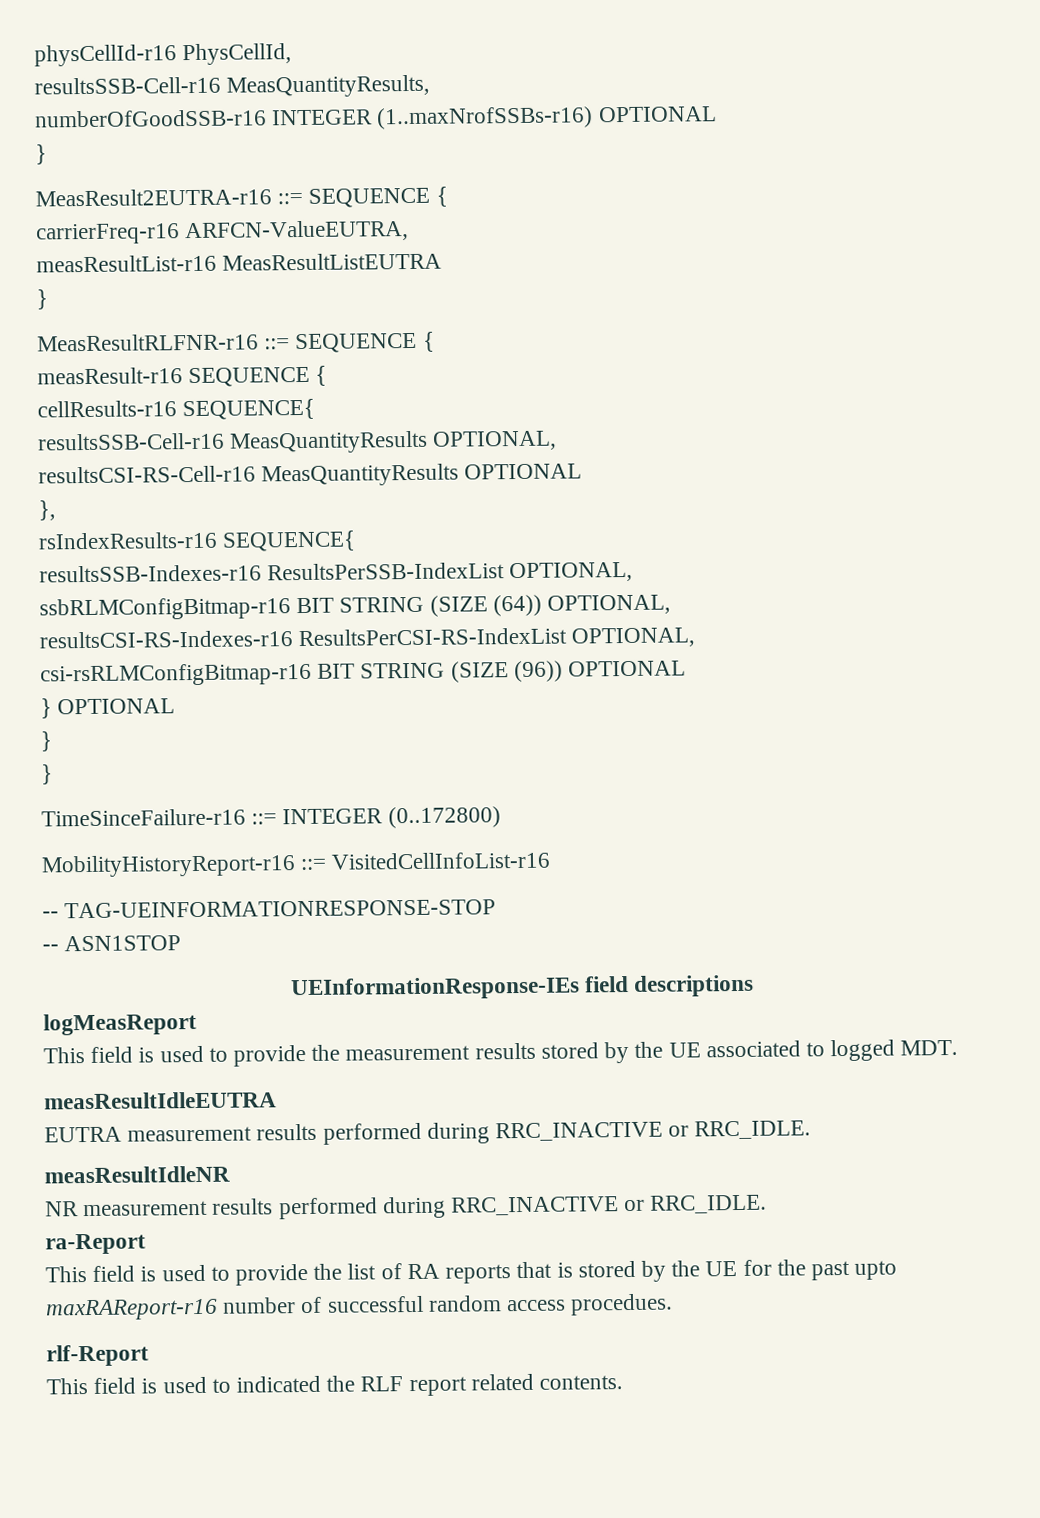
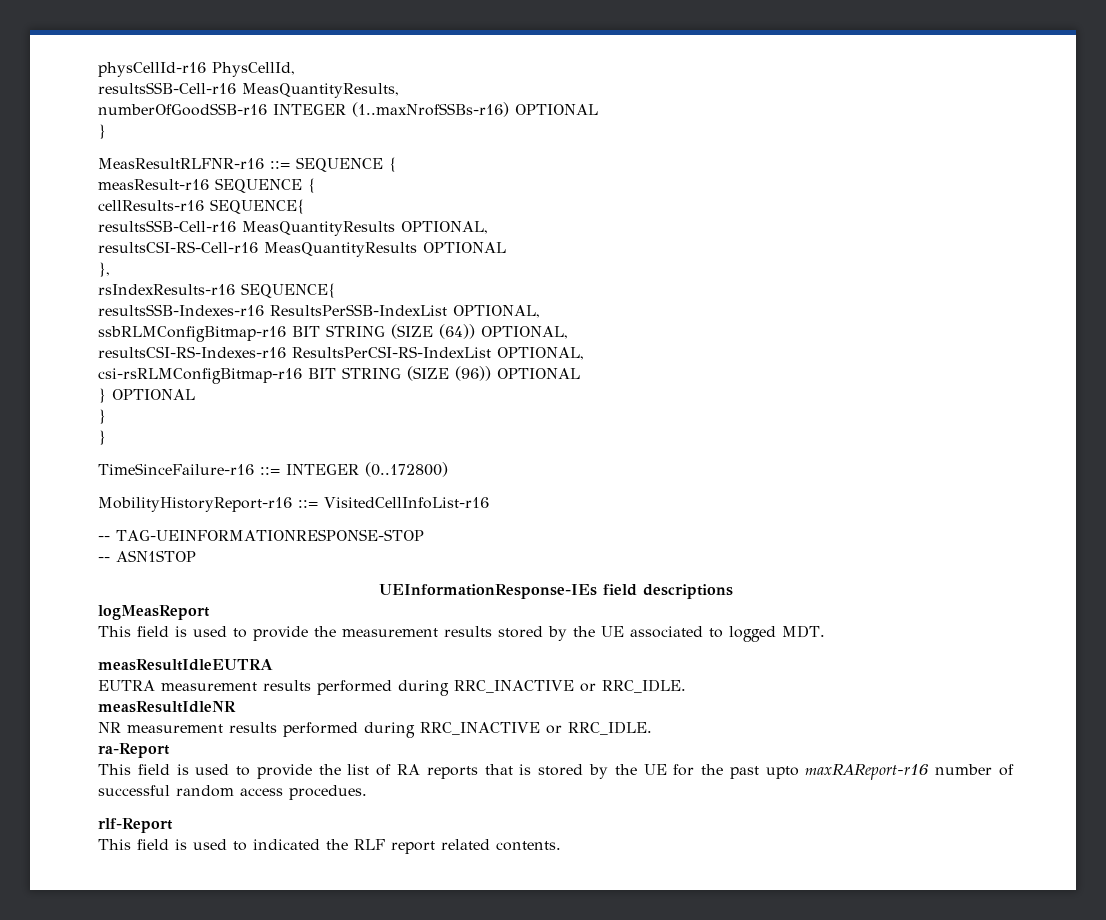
- MeasResult2EUTRA-r16 ::= SEQUENCE {
- carrierFreq-r16 ARFCN-ValueEUTRA,
- measResultList-r16 MeasResultListEUTRA
- }

